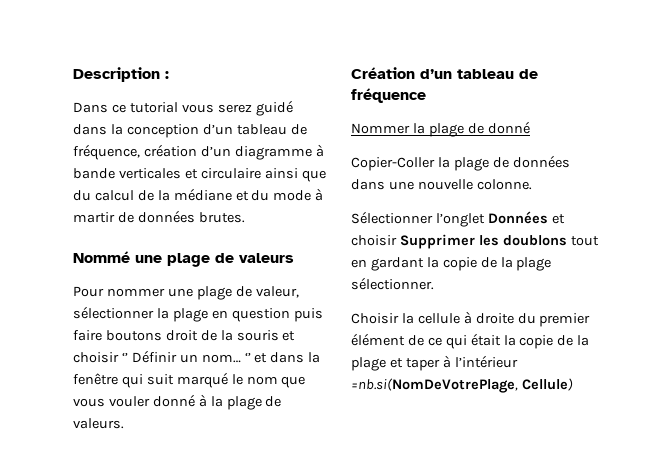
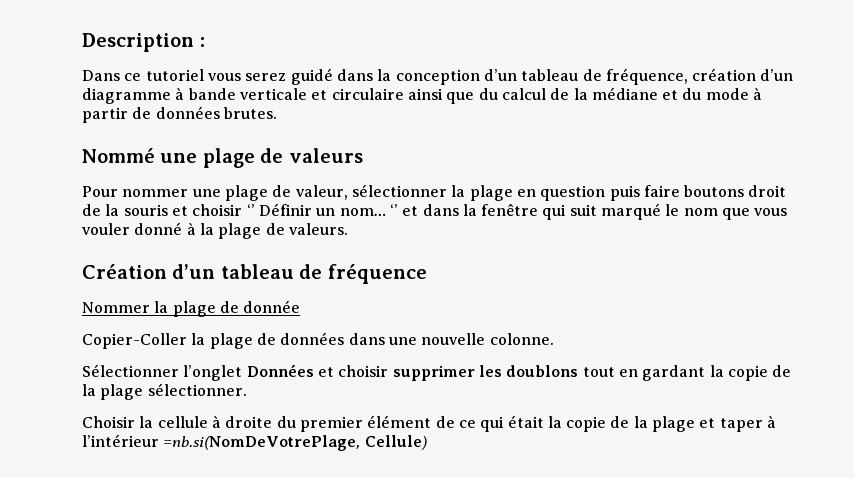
- Dans ce tutorial vous serez guidé dans la conception d’un tableau de fréquence, création d’un diagramme à bande verticales et circulaire ainsi que du calcul de la médiane et du mode à martir de données brutes.
+ Dans ce tutoriel vous serez guidé dans la conception d’un tableau de fréquence, création d’un diagramme à bande verticale et circulaire ainsi que du calcul de la médiane et du mode à partir de données brutes.
- Nommer la plage de donné
+ Nommer la plage de donnée
- Sélectionner l’onglet Données et choisir Supprimer les doublons tout en gardant la copie de la plage sélectionner.
+ Sélectionner l’onglet Données et choisir supprimer les doublons tout en gardant la copie de la plage sélectionner.

